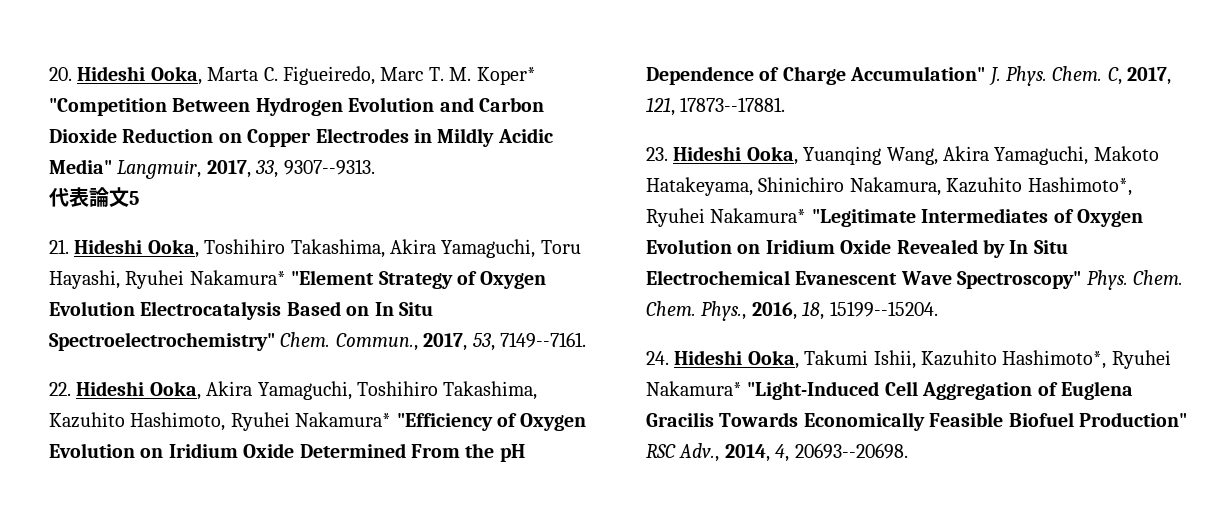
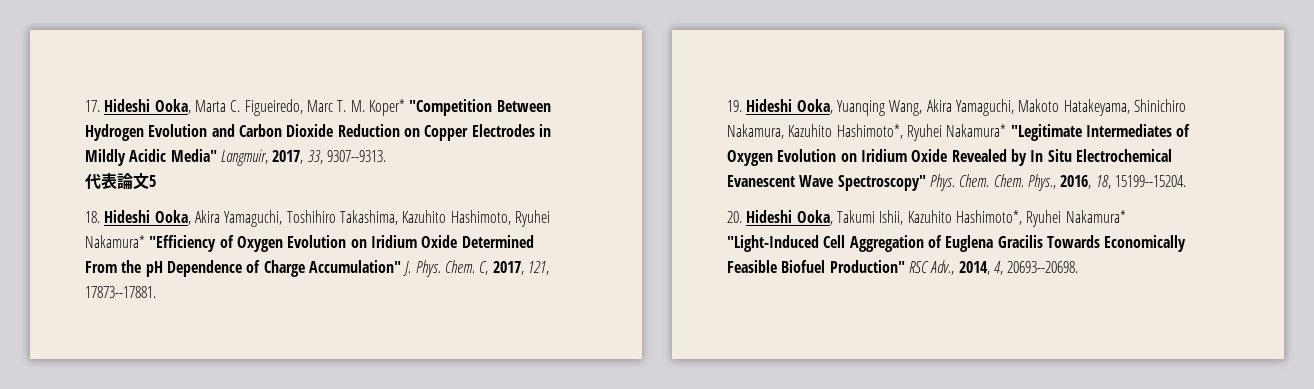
- 20. Hideshi Ooka, Marta C. Figueiredo, Marc T. M. Koper* "Competition Between Hydrogen Evolution and Carbon Dioxide Reduction on Copper Electrodes in Mildly Acidic Media" Langmuir, 2017, 33, 9307--9313.
+ 17. Hideshi Ooka, Marta C. Figueiredo, Marc T. M. Koper* "Competition Between Hydrogen Evolution and Carbon Dioxide Reduction on Copper Electrodes in Mildly Acidic Media" Langmuir, 2017, 33, 9307--9313.
- 21. Hideshi Ooka, Toshihiro Takashima, Akira Yamaguchi, Toru Hayashi, Ryuhei Nakamura* "Element Strategy of Oxygen Evolution Electrocatalysis Based on In Situ Spectroelectrochemistry" Chem. Commun., 2017, 53, 7149--7161.
- 22. Hideshi Ooka, Akira Yamaguchi, Toshihiro Takashima, Kazuhito Hashimoto, Ryuhei Nakamura* "Efficiency of Oxygen Evolution on Iridium Oxide Determined From the pH Dependence of Charge Accumulation" J. Phys.
+ 18. Hideshi Ooka, Akira Yamaguchi, Toshihiro Takashima, Kazuhito Hashimoto, Ryuhei Nakamura* "Efficiency of Oxygen Evolution on Iridium Oxide Determined From the pH Dependence of Charge Accumulation" J. Phys.
- 23. Hideshi Ooka, Yuanqing Wang, Akira Yamaguchi, Makoto Hatakeyama, Shinichiro Nakamura, Kazuhito Hashimoto*, Ryuhei Nakamura* "Legitimate Intermediates of Oxygen Evolution on Iridium Oxide Revealed by In Situ Electrochemical Evanescent Wave Spectroscopy" Phys.
+ 19. Hideshi Ooka, Yuanqing Wang, Akira Yamaguchi, Makoto Hatakeyama, Shinichiro Nakamura, Kazuhito Hashimoto*, Ryuhei Nakamura* "Legitimate Intermediates of Oxygen Evolution on Iridium Oxide Revealed by In Situ Electrochemical Evanescent Wave Spectroscopy" Phys.
- 24. Hideshi Ooka, Takumi Ishii, Kazuhito Hashimoto*, Ryuhei Nakamura* "Light-Induced Cell Aggregation of Euglena Gracilis Towards Economically Feasible Biofuel Production" RSC Adv., 2014, 4, 20693--20698.
+ 20. Hideshi Ooka, Takumi Ishii, Kazuhito Hashimoto*, Ryuhei Nakamura* "Light-Induced Cell Aggregation of Euglena Gracilis Towards Economically Feasible Biofuel Production" RSC Adv., 2014, 4, 20693--20698.

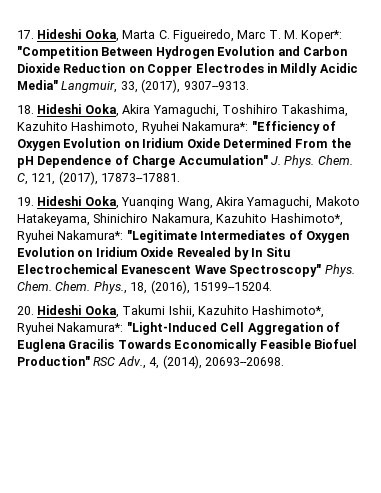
- 17. Hideshi Ooka, Marta C. Figueiredo, Marc T. M. Koper* "Competition Between Hydrogen Evolution and Carbon Dioxide Reduction on Copper Electrodes in Mildly Acidic Media" Langmuir, 2017, 33, 9307--9313.
+ 17. Hideshi Ooka, Marta C. Figueiredo, Marc T. M. Koper*: "Competition Between Hydrogen Evolution and Carbon Dioxide Reduction on Copper Electrodes in Mildly Acidic Media" Langmuir, 33, (2017), 9307--9313.
- 代表論文5
- 18. Hideshi Ooka, Akira Yamaguchi, Toshihiro Takashima, Kazuhito Hashimoto, Ryuhei Nakamura* "Efficiency of Oxygen Evolution on Iridium Oxide Determined From the pH Dependence of Charge Accumulation" J. Phys.
+ 18. Hideshi Ooka, Akira Yamaguchi, Toshihiro Takashima, Kazuhito Hashimoto, Ryuhei Nakamura*: "Efficiency of Oxygen Evolution on Iridium Oxide Determined From the pH Dependence of Charge Accumulation" J. Phys.
- C, 2017, 121, 17873--17881.
+ C, 121, (2017), 17873--17881.
- 19. Hideshi Ooka, Yuanqing Wang, Akira Yamaguchi, Makoto Hatakeyama, Shinichiro Nakamura, Kazuhito Hashimoto*, Ryuhei Nakamura* "Legitimate Intermediates of Oxygen Evolution on Iridium Oxide Revealed by In Situ Electrochemical Evanescent Wave Spectroscopy" Phys.
+ 19. Hideshi Ooka, Yuanqing Wang, Akira Yamaguchi, Makoto Hatakeyama, Shinichiro Nakamura, Kazuhito Hashimoto*, Ryuhei Nakamura*: "Legitimate Intermediates of Oxygen Evolution on Iridium Oxide Revealed by In Situ Electrochemical Evanescent Wave Spectroscopy" Phys.
- Phys., 2016, 18, 15199--15204.
+ Phys., 18, (2016), 15199--15204.
- 20. Hideshi Ooka, Takumi Ishii, Kazuhito Hashimoto*, Ryuhei Nakamura* "Light-Induced Cell Aggregation of Euglena Gracilis Towards Economically Feasible Biofuel Production" RSC Adv., 2014, 4, 20693--20698.
+ 20. Hideshi Ooka, Takumi Ishii, Kazuhito Hashimoto*, Ryuhei Nakamura*: "Light-Induced Cell Aggregation of Euglena Gracilis Towards Economically Feasible Biofuel Production" RSC Adv., 4, (2014), 20693--20698.

